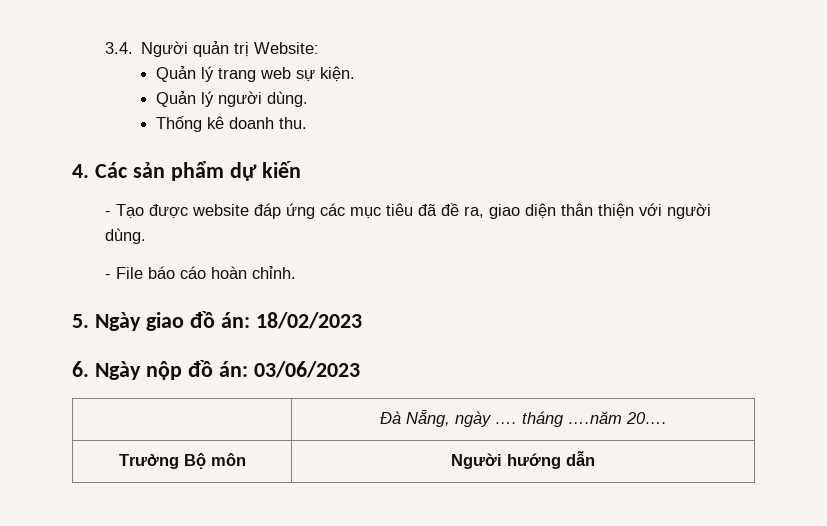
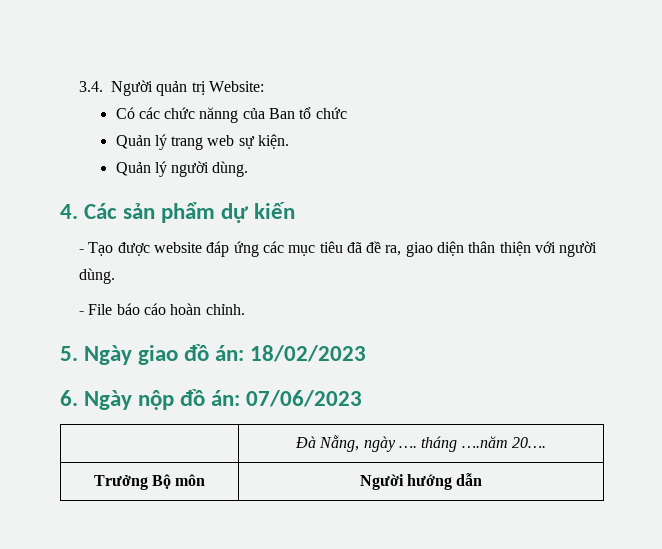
+ Có các chức nănng của Ban tổ chức
- Thống kê doanh thu.
- 6. Ngày nộp đồ án: 03/06/2023
+ 6. Ngày nộp đồ án: 07/06/2023

